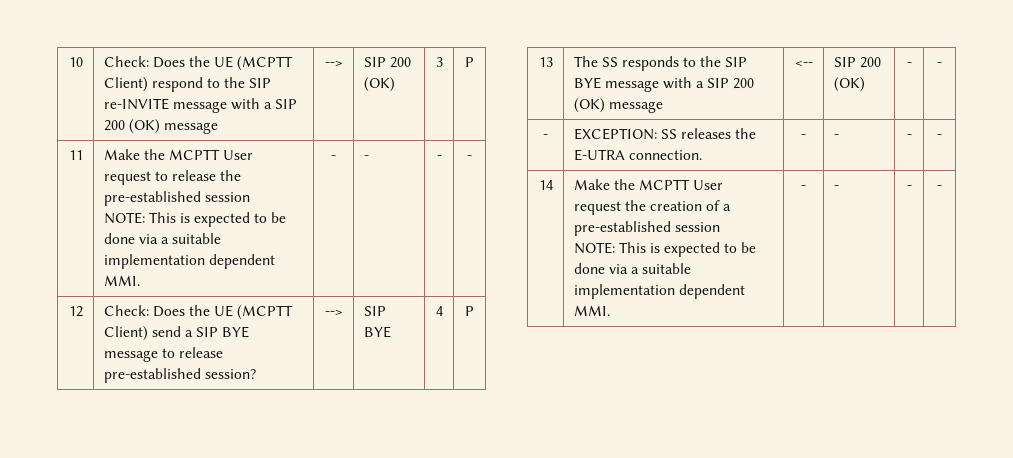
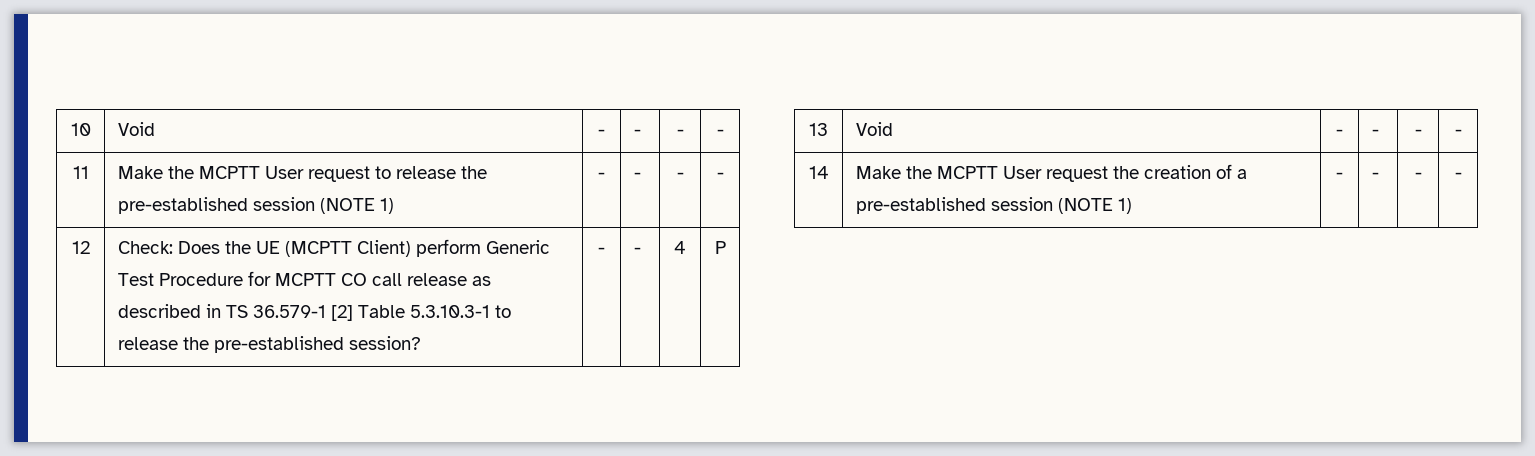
- 10 | Check: Does the UE (MCPTT Client) respond to the SIP re-INVITE message with a SIP 200 (OK) message | --> | SIP 200 (OK) | 3 | P
+ 10 | Void | - | - | - | -
- 11 | Make the MCPTT User request to release the pre-established session
- NOTE: This is expected to be done via a suitable implementation dependent MMI. | - | - | - | -
+ 11 | Make the MCPTT User request to release the pre-established session (NOTE 1) | - | - | - | -
- 12 | Check: Does the UE (MCPTT Client) send a SIP BYE message to release pre-established session? | --> | SIP BYE | 4 | P
+ 12 | Check: Does the UE (MCPTT Client) perform Generic Test Procedure for MCPTT CO call release as described in TS 36.579-1 [2] Table 5.3.10.3-1 to release the pre-established session? | - | - | 4 | P
- 13 | The SS responds to the SIP BYE message with a SIP 200 (OK) message | <-- | SIP 200 (OK) | - | -
- - | EXCEPTION: SS releases the E-UTRA connection. | - | - | - | -
+ 13 | Void | - | - | - | -
- 14 | Make the MCPTT User request the creation of a pre-established session
- NOTE: This is expected to be done via a suitable implementation dependent MMI. | - | - | - | -
+ 14 | Make the MCPTT User request the creation of a pre-established session (NOTE 1) | - | - | - | -

